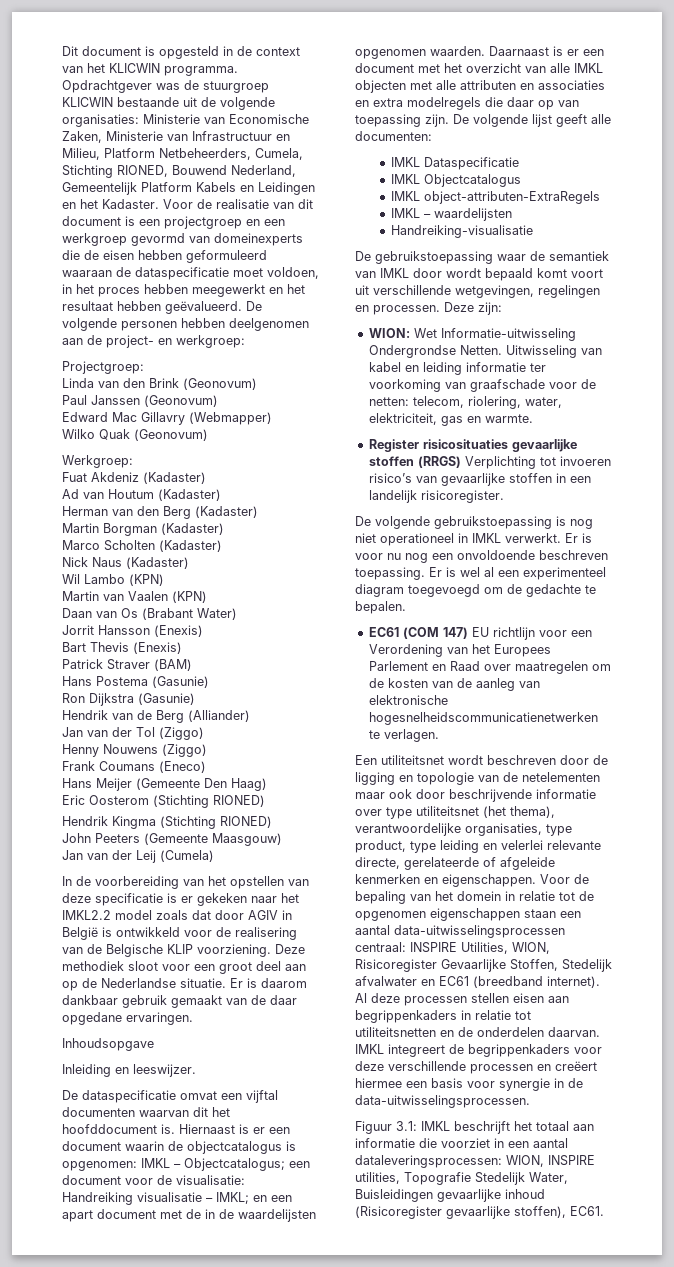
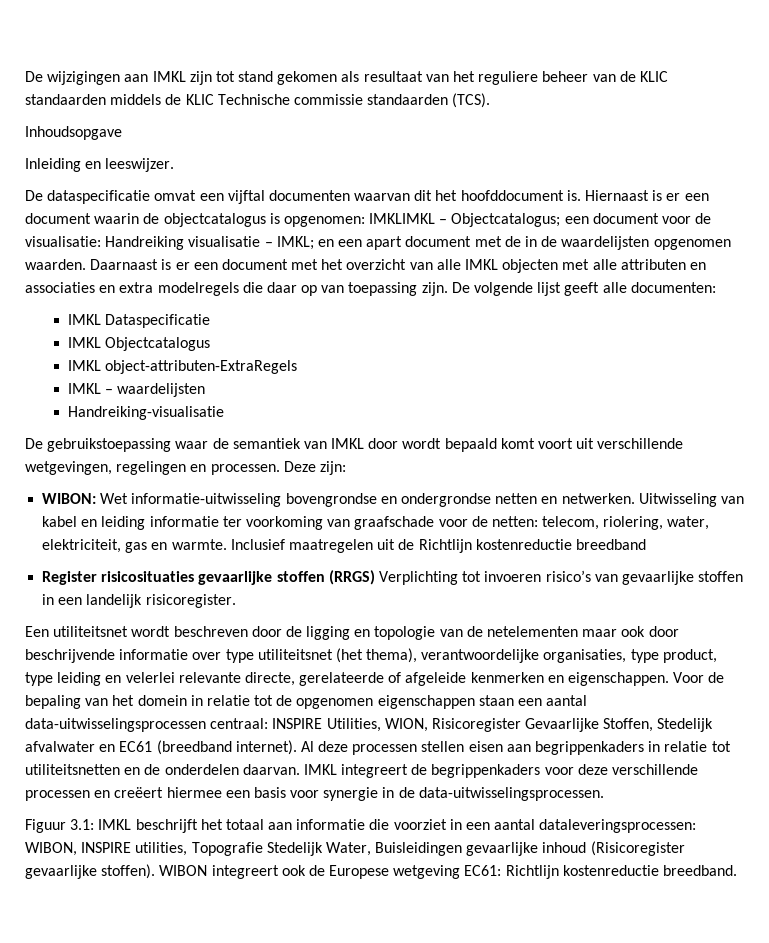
- Dit document is opgesteld in de context van het KLICWIN programma. Opdrachtgever was de stuurgroep KLICWIN bestaande uit de volgende organisaties: Ministerie van Economische Zaken, Ministerie van Infrastructuur en Milieu, Platform Netbeheerders, Cumela, Stichting RIONED, Bouwend Nederland, Gemeentelijk Platform Kabels en Leidingen en het Kadaster. Voor de realisatie van dit document is een projectgroep en een werkgroep gevormd van domeinexperts die de eisen hebben geformuleerd waaraan de dataspecificatie moet voldoen, in het proces hebben meegewerkt en het resultaat hebben geëvalueerd. De volgende personen hebben deelgenomen aan de project- en werkgroep:
- Projectgroep:
- Linda van den Brink (Geonovum)
- Paul Janssen (Geonovum)
- Edward Mac Gillavry (Webmapper)
- Wilko Quak (Geonovum)
- Werkgroep:
- Fuat Akdeniz (Kadaster)
- Ad van Houtum (Kadaster)
- Herman van den Berg (Kadaster)
- Martin Borgman (Kadaster)
- Marco Scholten (Kadaster)
- Nick Naus (Kadaster)
- Wil Lambo (KPN)
- Martin van Vaalen (KPN)
- Daan van Os (Brabant Water)
- Jorrit Hansson (Enexis)
- Bart Thevis (Enexis)
- Patrick Straver (BAM)
- Hans Postema (Gasunie)
- Ron Dijkstra (Gasunie)
- Hendrik van de Berg (Alliander)
- Jan van der Tol (Ziggo)
- Henny Nouwens (Ziggo)
- Frank Coumans (Eneco)
- Hans Meijer (Gemeente Den Haag)
- Eric Oosterom (Stichting RIONED)
- Hendrik Kingma (Stichting RIONED)
- John Peeters (Gemeente Maasgouw)
- Jan van der Leij (Cumela)
- In de voorbereiding van het opstellen van deze specificatie is er gekeken naar het IMKL2.2 model zoals dat door AGIV in België is ontwikkeld voor de realisering van de Belgische KLIP voorziening. Deze methodiek sloot voor een groot deel aan op de Nederlandse situatie. Er is daarom dankbaar gebruik gemaakt van de daar opgedane ervaringen.
+ De wijzigingen aan IMKL zijn tot stand gekomen als resultaat van het reguliere beheer van de KLIC standaarden middels de KLIC Technische commissie standaarden (TCS).
- Hiernaast is er een document waarin de objectcatalogus is opgenomen: IMKL – Objectcatalogus; een document voor de visualisatie: Handreiking visualisatie – IMKL; en een apart document met de in de waardelijsten opgenomen waarden.
+ Hiernaast is er een document waarin de objectcatalogus is opgenomen: IMKLIMKL – Objectcatalogus; een document voor de visualisatie: Handreiking visualisatie – IMKL; en een apart document met de in de waardelijsten opgenomen waarden.
- WION: Wet Informatie-uitwisseling Ondergrondse Netten.
+ WIBON: Wet informatie-uitwisseling bovengrondse en ondergrondse netten en netwerken.
+ Inclusief maatregelen uit de Richtlijn kostenreductie breedband
- De volgende gebruikstoepassing is nog niet operationeel in IMKL verwerkt. Er is voor nu nog een onvoldoende beschreven toepassing. Er is wel al een experimenteel diagram toegevoegd om de gedachte te bepalen.
- EC61 (COM 147) EU richtlijn voor een Verordening van het Europees Parlement en Raad over maatregelen om de kosten van de aanleg van elektronische hogesnelheidscommunicatienetwerken te verlagen.
- Figuur 3.1: IMKL beschrijft het totaal aan informatie die voorziet in een aantal dataleveringsprocessen: WION, INSPIRE utilities, Topografie Stedelijk Water, Buisleidingen gevaarlijke inhoud (Risicoregister gevaarlijke stoffen), EC61.
+ Figuur 3.1: IMKL beschrijft het totaal aan informatie die voorziet in een aantal dataleveringsprocessen: WIBON, INSPIRE utilities, Topografie Stedelijk Water, Buisleidingen gevaarlijke inhoud (Risicoregister gevaarlijke stoffen). WIBON integreert ook de Europese wetgeving EC61: Richtlijn kostenreductie breedband.

